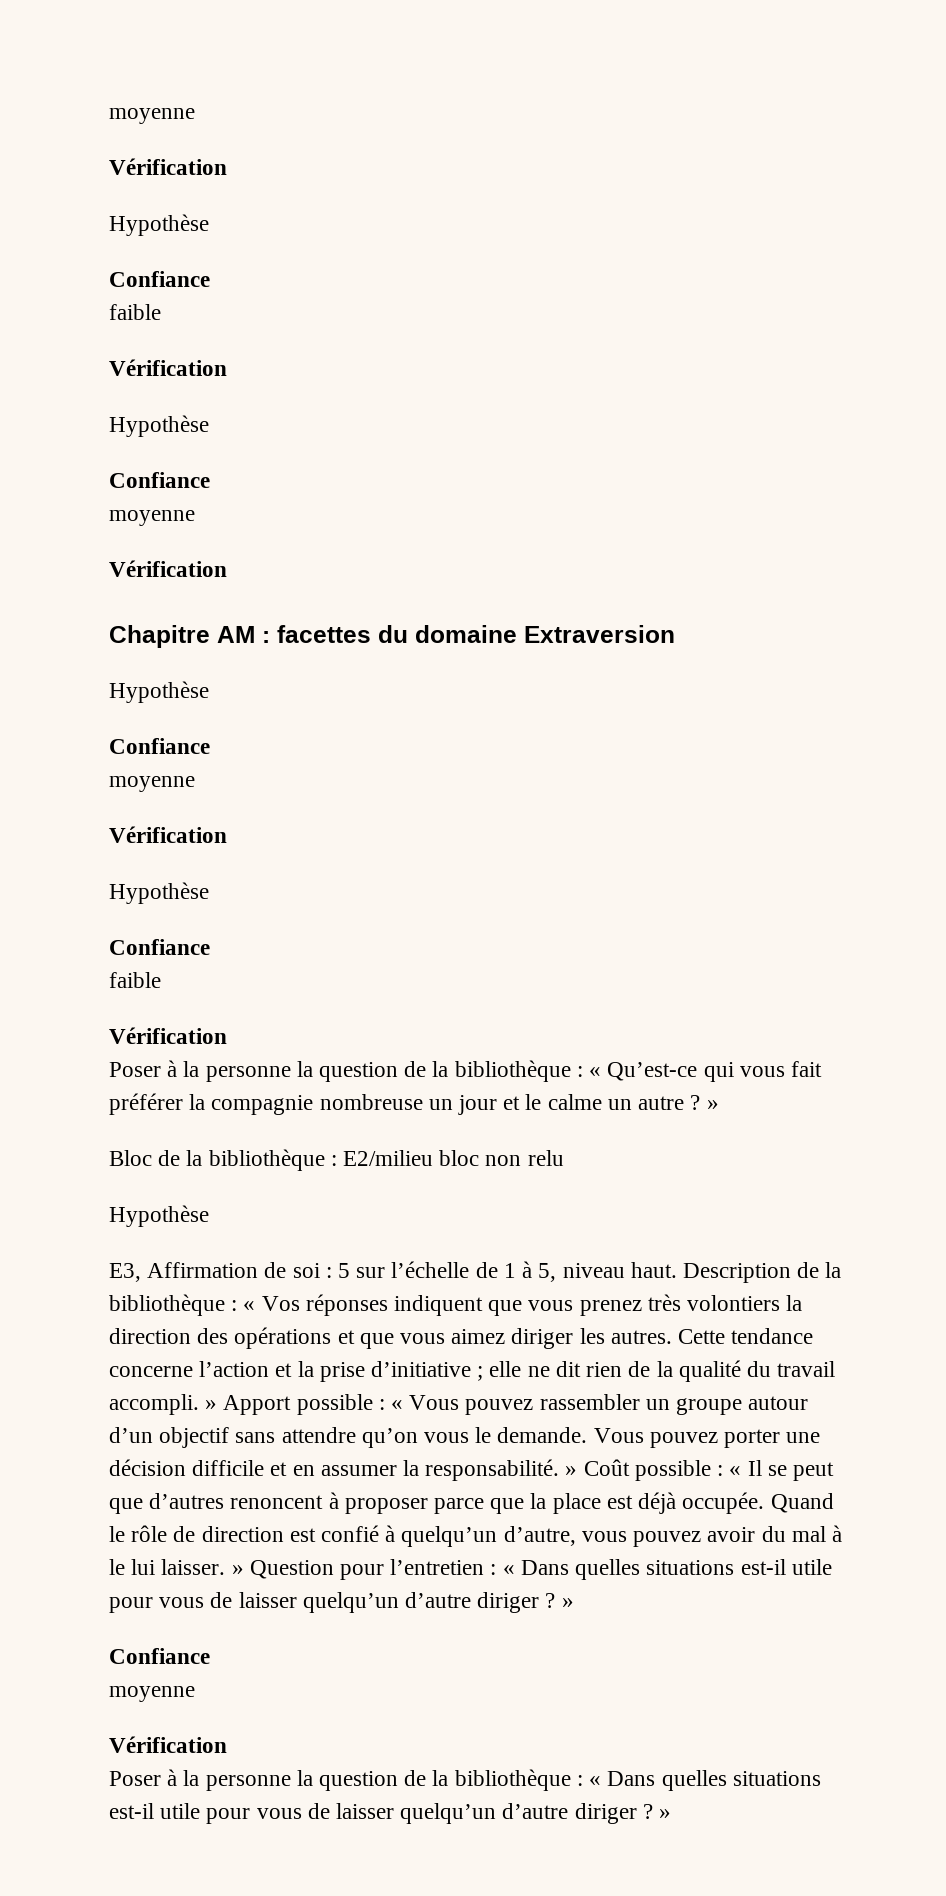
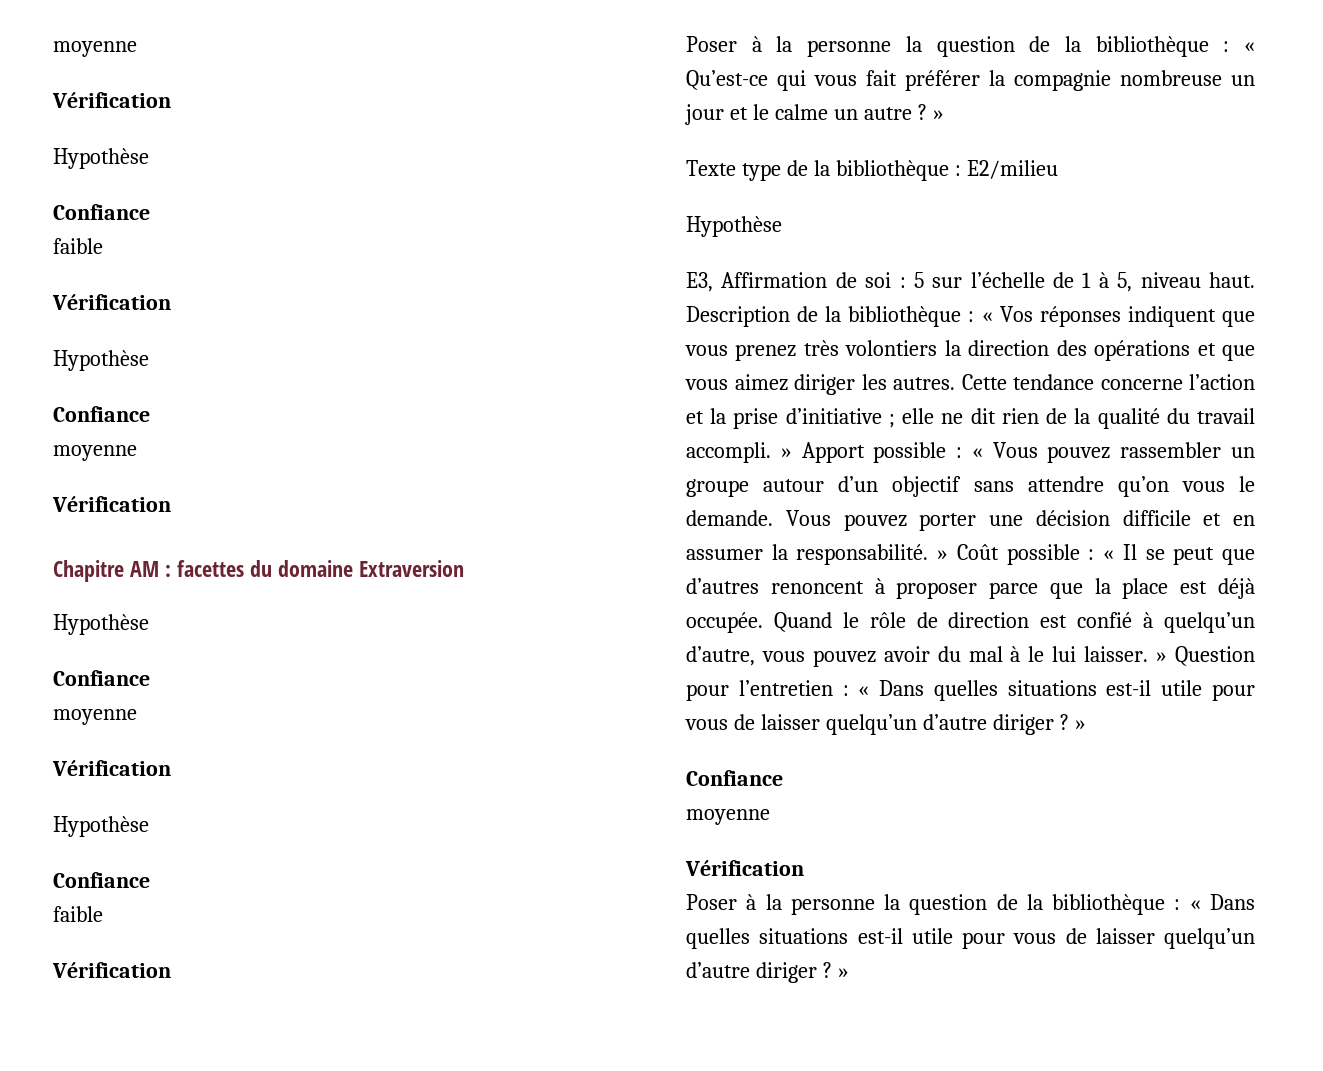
- Bloc de la bibliothèque : E2/milieu bloc non relu
+ Texte type de la bibliothèque : E2/milieu

